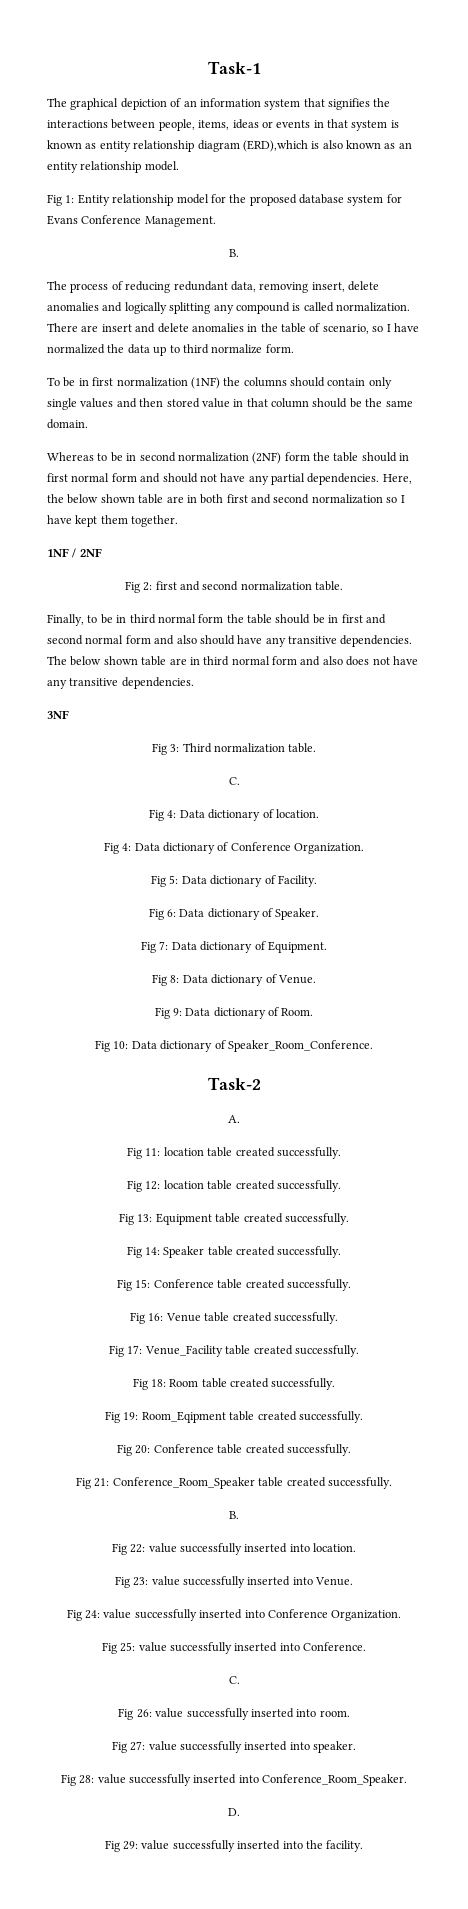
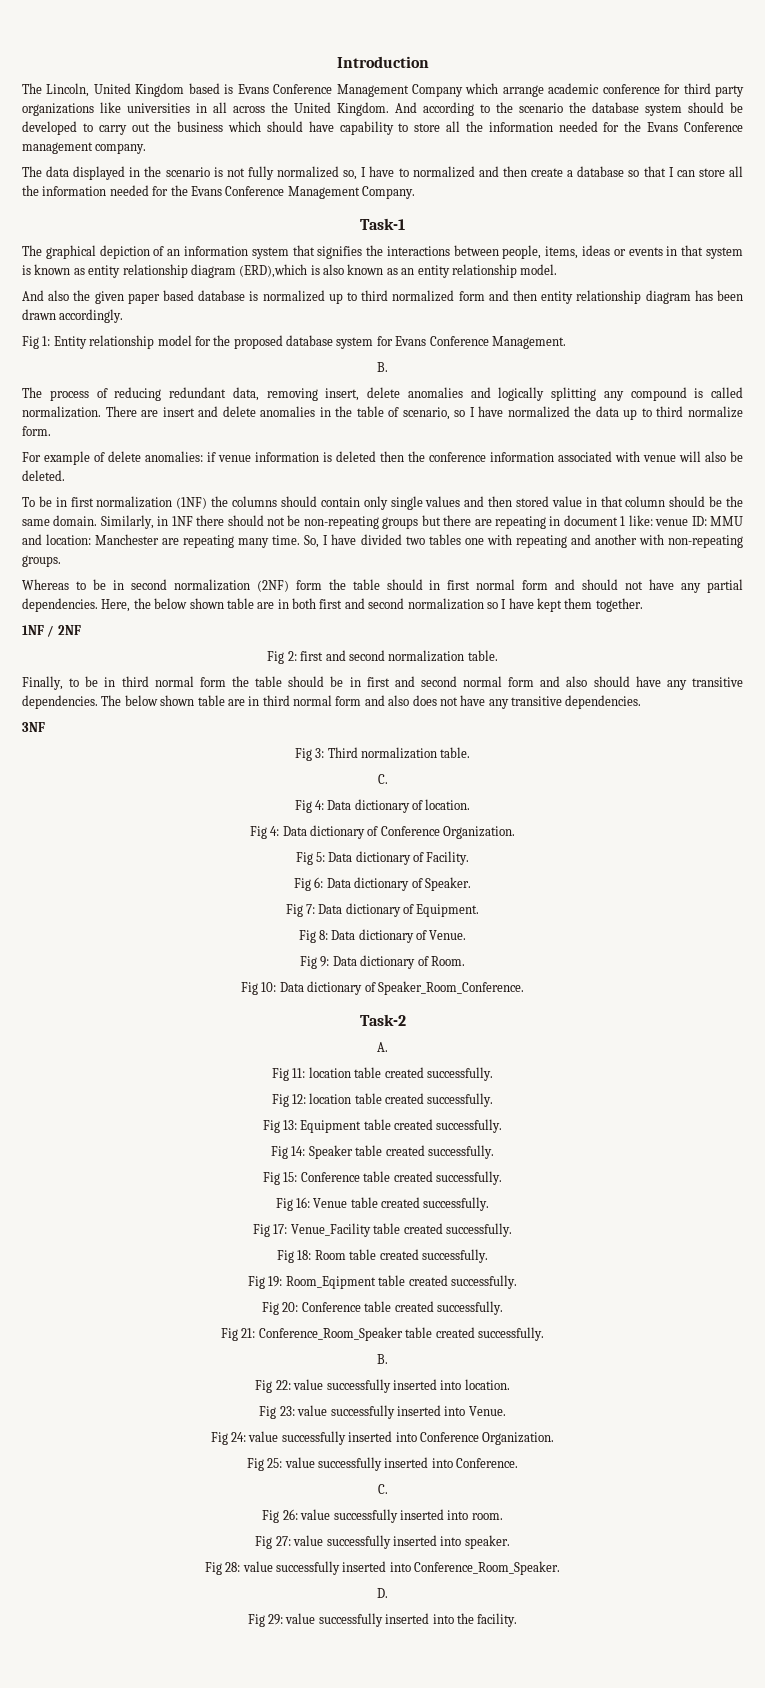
+ Introduction
+ The Lincoln, United Kingdom based is Evans Conference Management Company which arrange academic conference for third party organizations like universities in all across the United Kingdom. And according to the scenario the database system should be developed to carry out the business which should have capability to store all the information needed for the Evans Conference management company.
+ The data displayed in the scenario is not fully normalized so, I have to normalized and then create a database so that I can store all the information needed for the Evans Conference Management Company.
+ And also the given paper based database is normalized up to third normalized form and then entity relationship diagram has been drawn accordingly.
+ For example of delete anomalies: if venue information is deleted then the conference information associated with venue will also be deleted.
+ Similarly, in 1NF there should not be non-repeating groups but there are repeating in document 1 like: venue ID: MMU and location: Manchester are repeating many time. So, I have divided two tables one with repeating and another with non-repeating groups.

